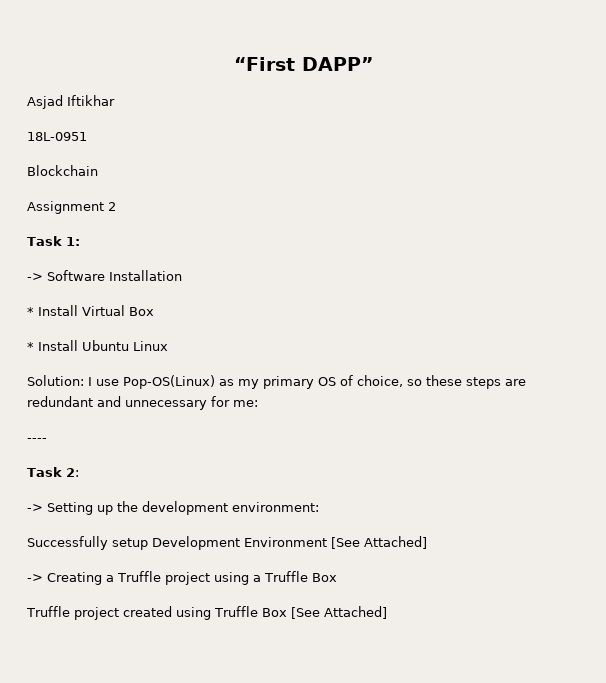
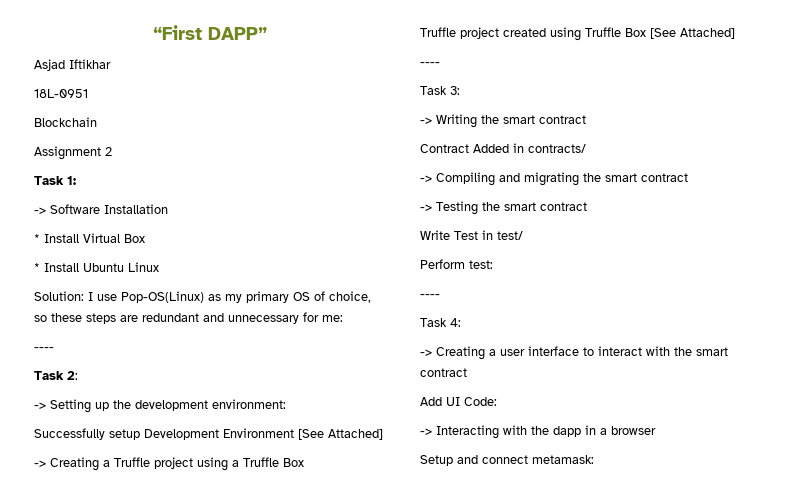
  Truffle project created using Truffle Box [See Attached]
+ ----
+ Task 3:
+ -> Writing the smart contract
+ Contract Added in contracts/
+ -> Compiling and migrating the smart contract
+ -> Testing the smart contract
+ Write Test in test/
+ Perform test:
+ ----
+ Task 4:
+ -> Creating a user interface to interact with the smart contract
+ Add UI Code:
+ -> Interacting with the dapp in a browser
+ Setup and connect metamask:

